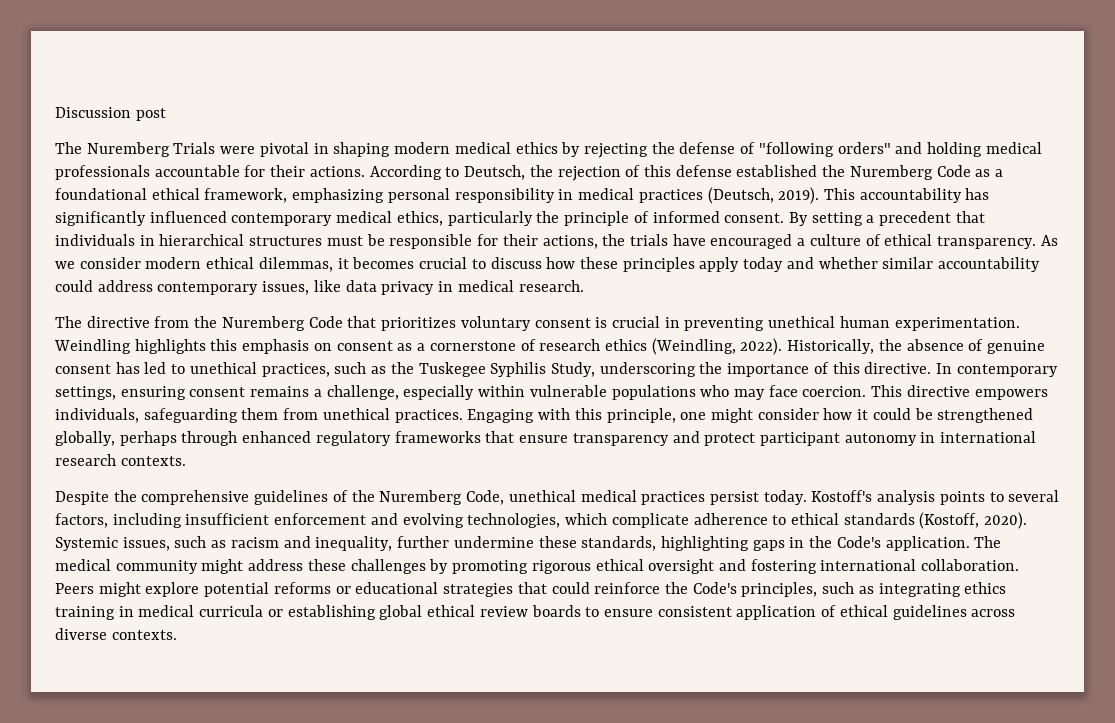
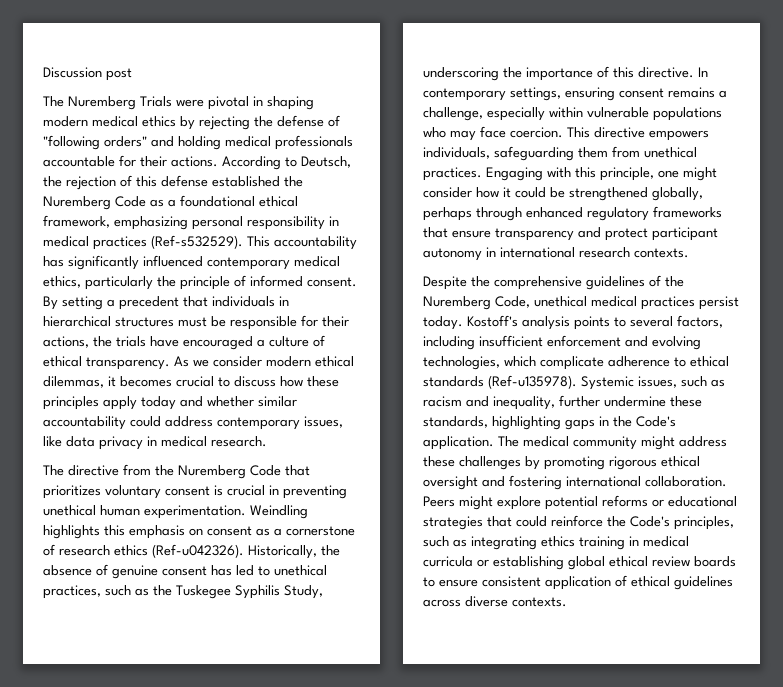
- According to Deutsch, the rejection of this defense established the Nuremberg Code as a foundational ethical framework, emphasizing personal responsibility in medical practices (Deutsch, 2019).
+ According to Deutsch, the rejection of this defense established the Nuremberg Code as a foundational ethical framework, emphasizing personal responsibility in medical practices (Ref-s532529).
- Weindling highlights this emphasis on consent as a cornerstone of research ethics (Weindling, 2022).
+ Weindling highlights this emphasis on consent as a cornerstone of research ethics (Ref-u042326).
- Kostoff's analysis points to several factors, including insufficient enforcement and evolving technologies, which complicate adherence to ethical standards (Kostoff, 2020).
+ Kostoff's analysis points to several factors, including insufficient enforcement and evolving technologies, which complicate adherence to ethical standards (Ref-u135978).

